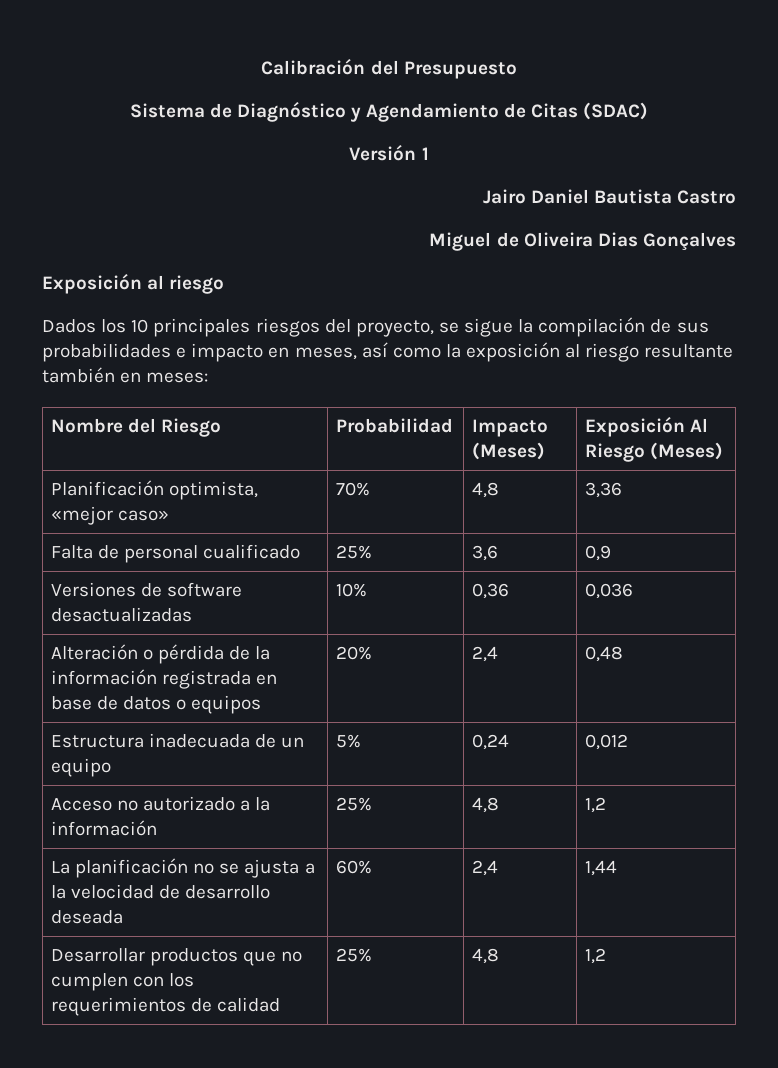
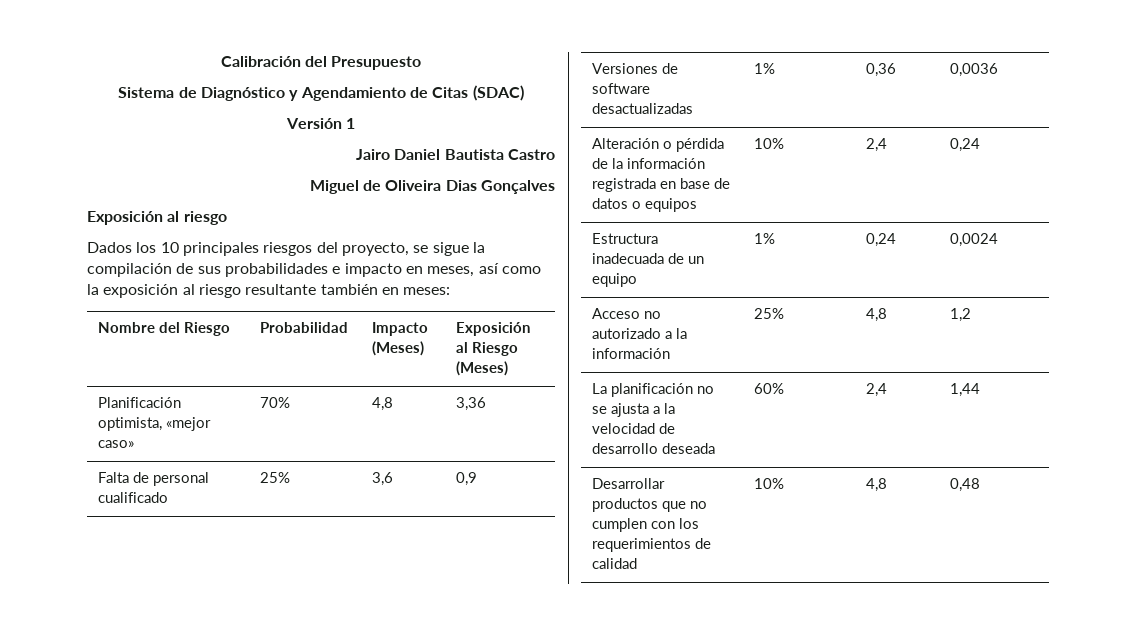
- Nombre del Riesgo | Probabilidad | Impacto (Meses) | Exposición Al Riesgo (Meses)
+ Nombre del Riesgo | Probabilidad | Impacto (Meses) | Exposición al Riesgo (Meses)
- Versiones de software desactualizadas | 10% | 0,36 | 0,036
+ Versiones de software desactualizadas | 1% | 0,36 | 0,0036
- Alteración o pérdida de la información registrada en base de datos o equipos | 20% | 2,4 | 0,48
+ Alteración o pérdida de la información registrada en base de datos o equipos | 10% | 2,4 | 0,24
- Estructura inadecuada de un equipo | 5% | 0,24 | 0,012
+ Estructura inadecuada de un equipo | 1% | 0,24 | 0,0024
- Desarrollar productos que no cumplen con los requerimientos de calidad | 25% | 4,8 | 1,2
+ Desarrollar productos que no cumplen con los requerimientos de calidad | 10% | 4,8 | 0,48

